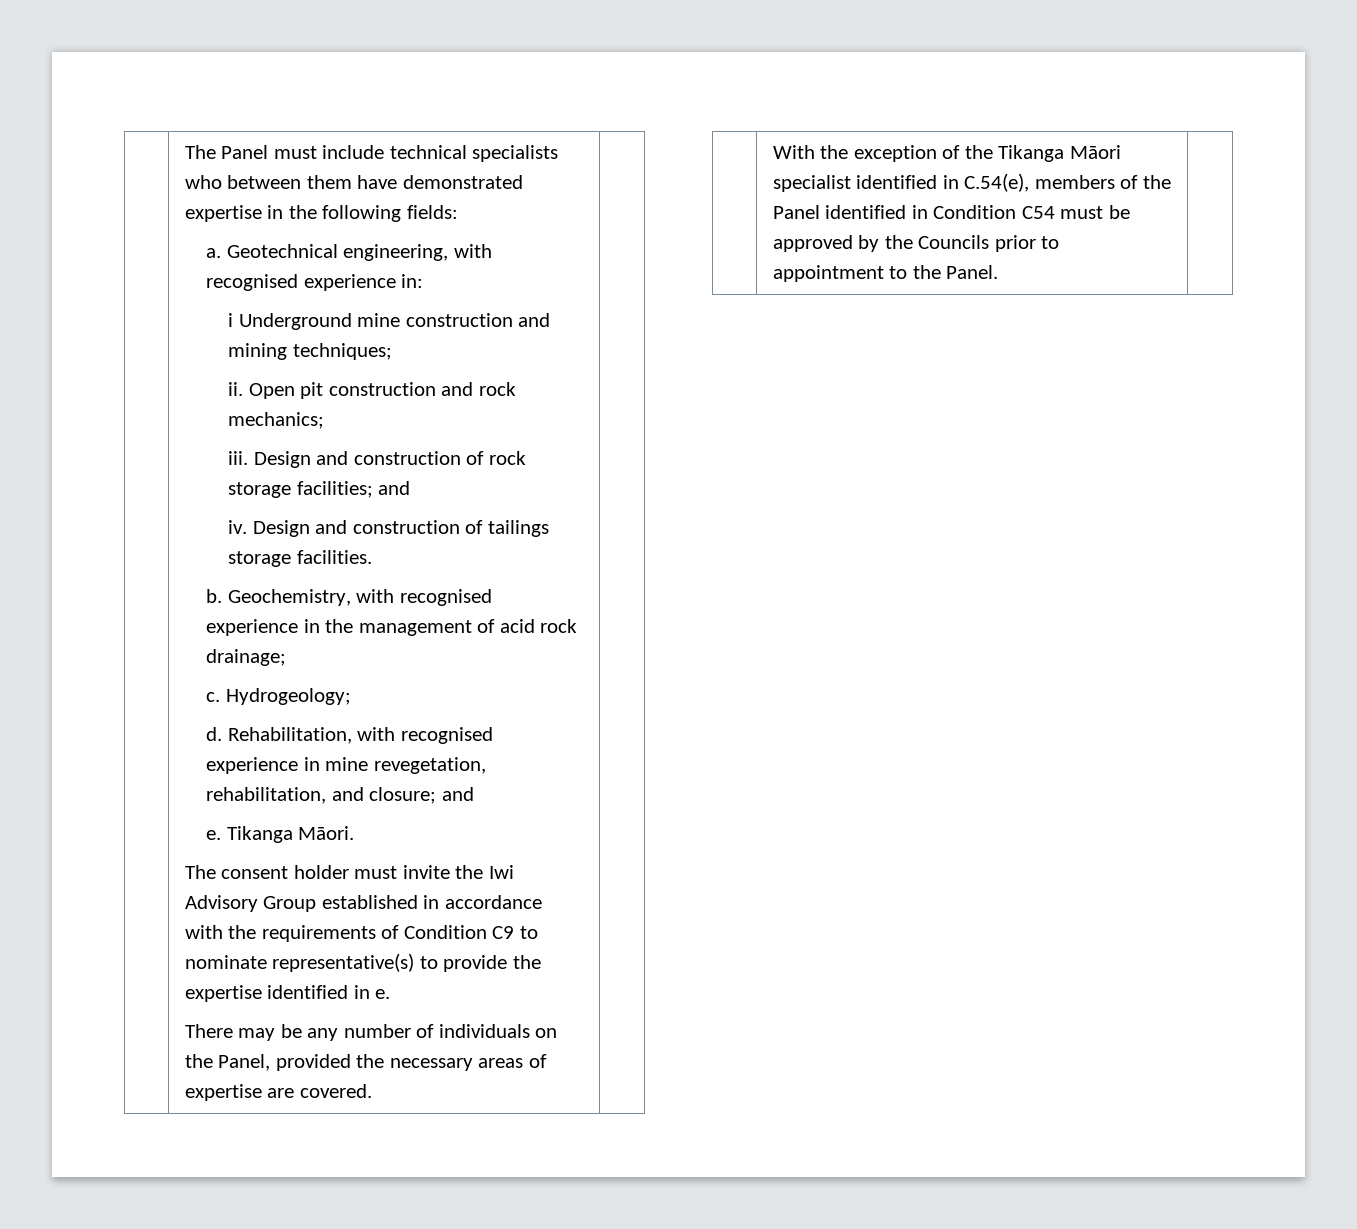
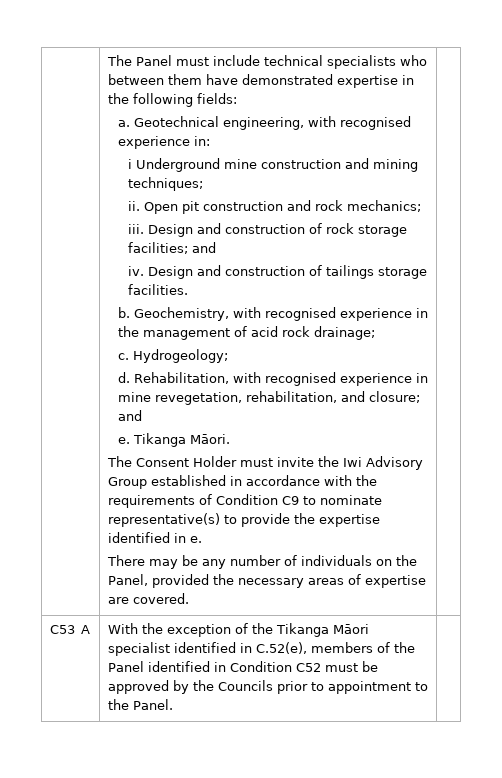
- The consent holder must invite the Iwi Advisory Group established in accordance with the requirements of Condition C9 to nominate representative(s) to provide the expertise identified in e.
+ The Consent Holder must invite the Iwi Advisory Group established in accordance with the requirements of Condition C9 to nominate representative(s) to provide the expertise identified in e.
- | With the exception of the Tikanga Māori specialist identified in C.54(e), members of the Panel identified in Condition C54 must be approved by the Councils prior to appointment to the Panel. |
+ C53 A | With the exception of the Tikanga Māori specialist identified in C.52(e), members of the Panel identified in Condition C52 must be approved by the Councils prior to appointment to the Panel. |

